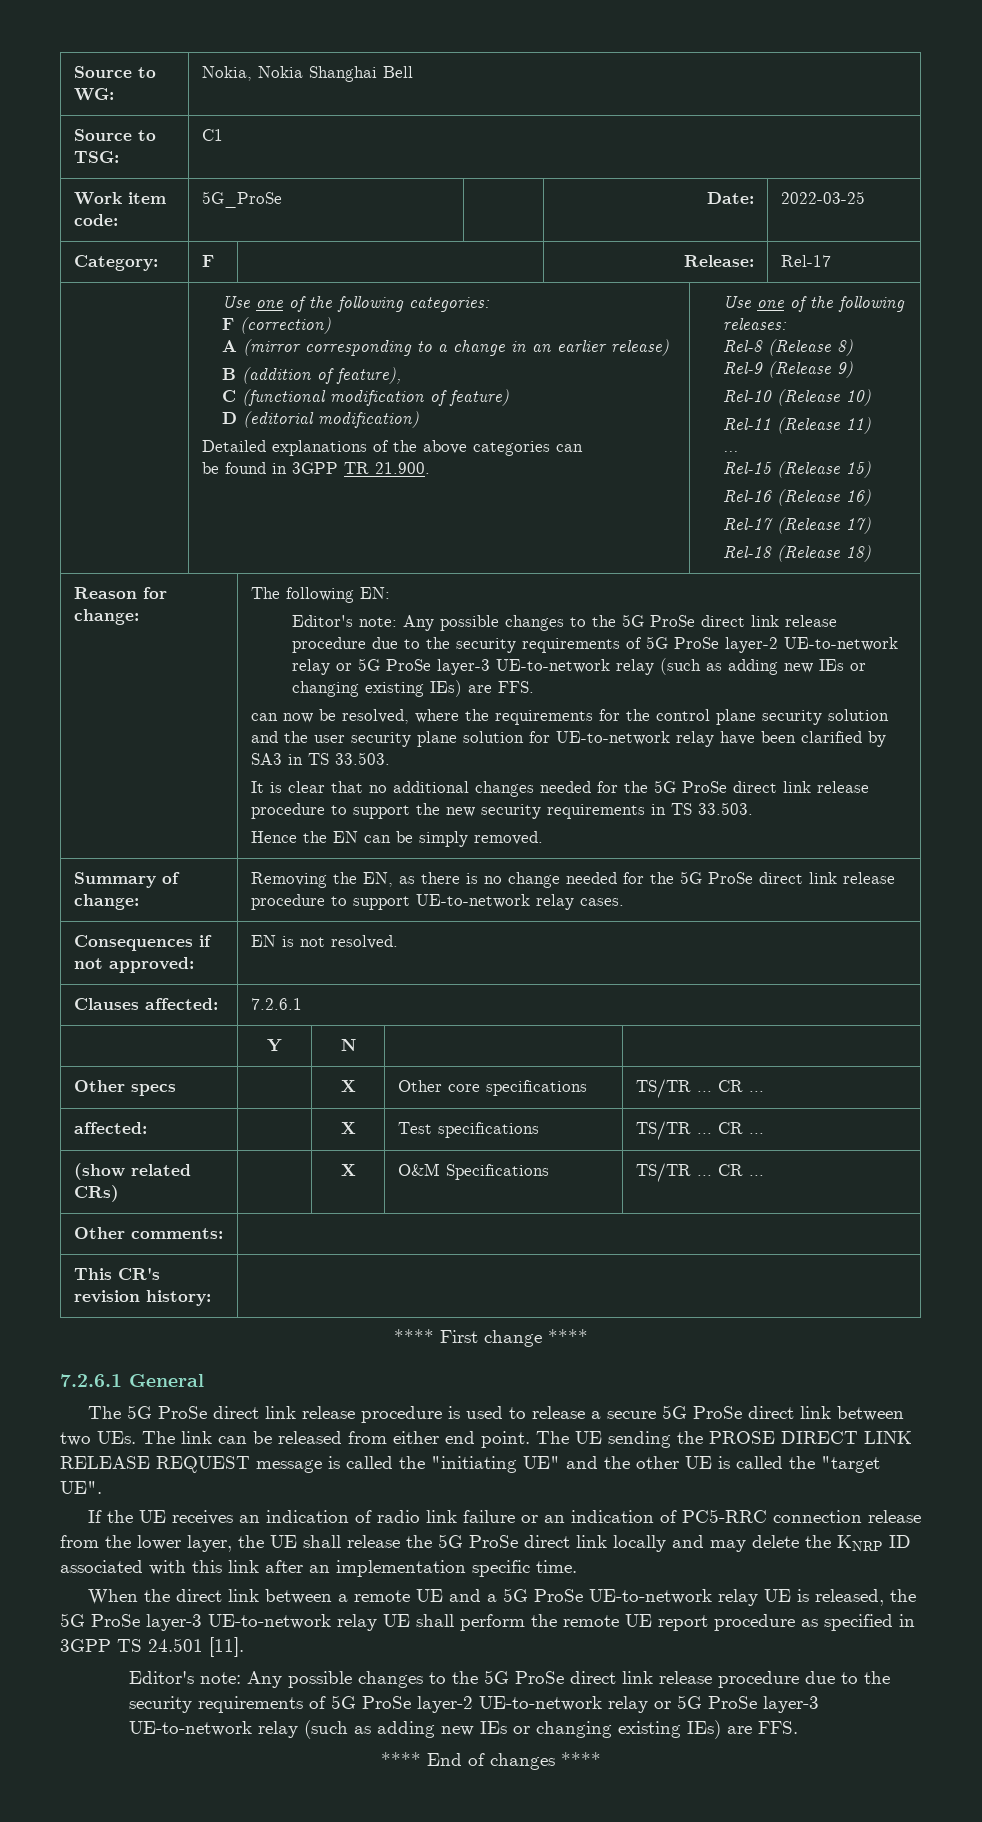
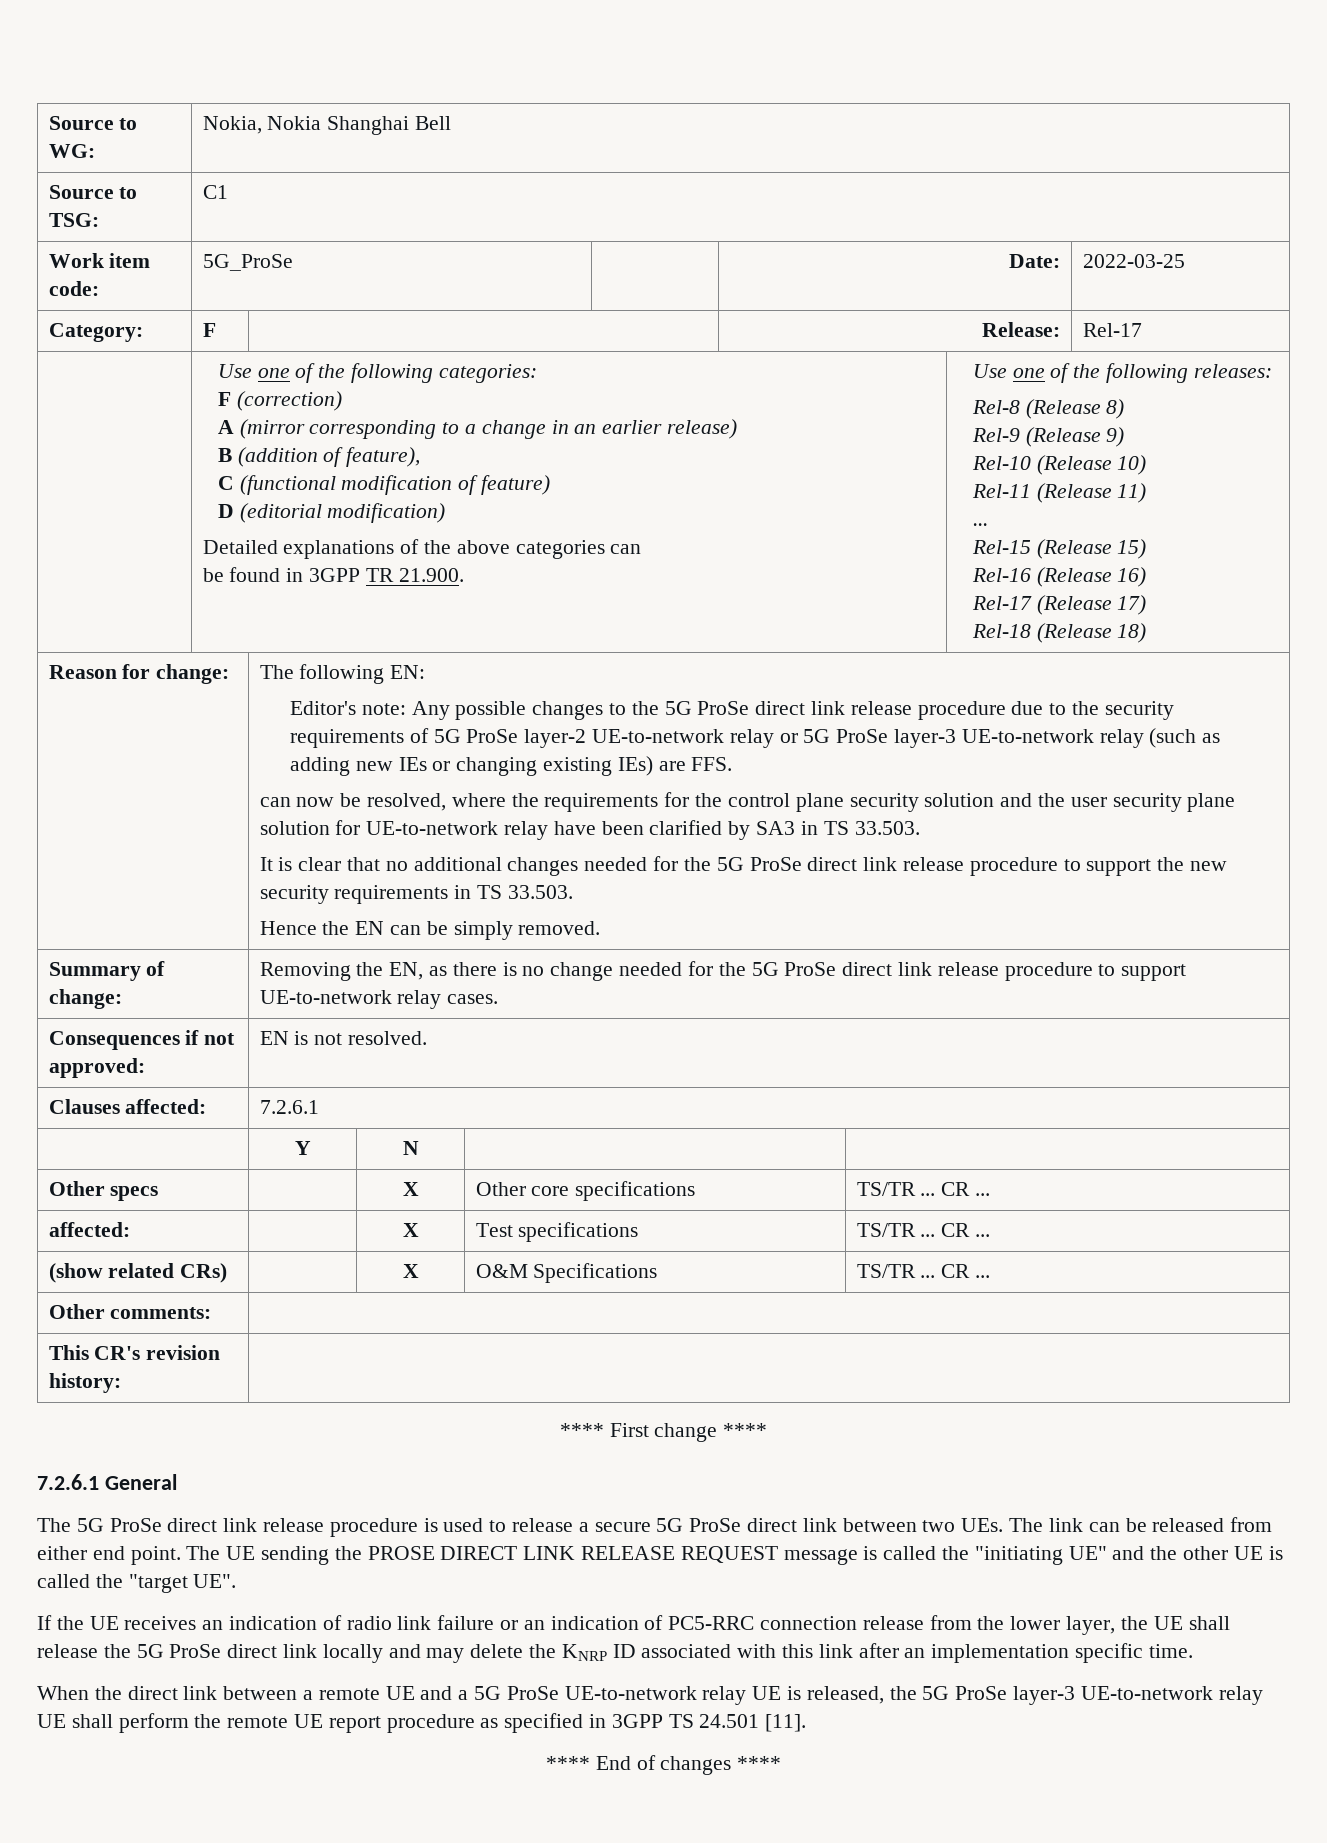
  When the direct link between a remote UE and a 5G ProSe UE-to-network relay UE is released, the 5G ProSe layer-3 UE-to-network relay UE shall perform the remote UE report procedure as specified in 3GPP TS 24.501 [11].
- Editor's note: Any possible changes to the 5G ProSe direct link release procedure due to the security requirements of 5G ProSe layer-2 UE-to-network relay or 5G ProSe layer-3 UE-to-network relay (such as adding new IEs or changing existing IEs) are FFS.

